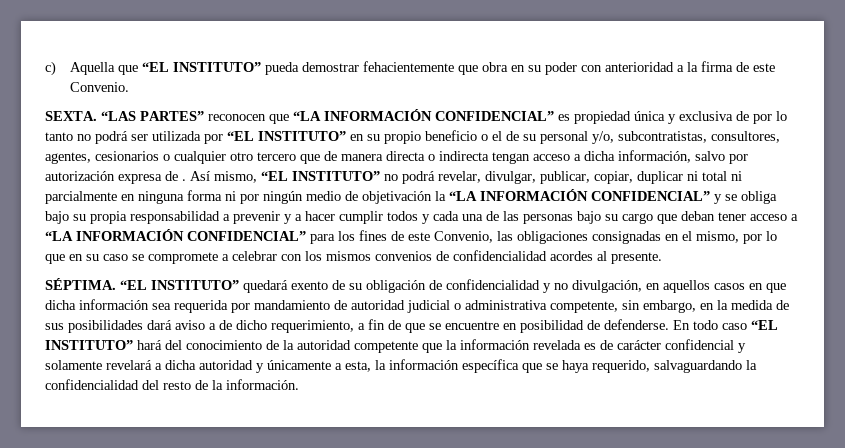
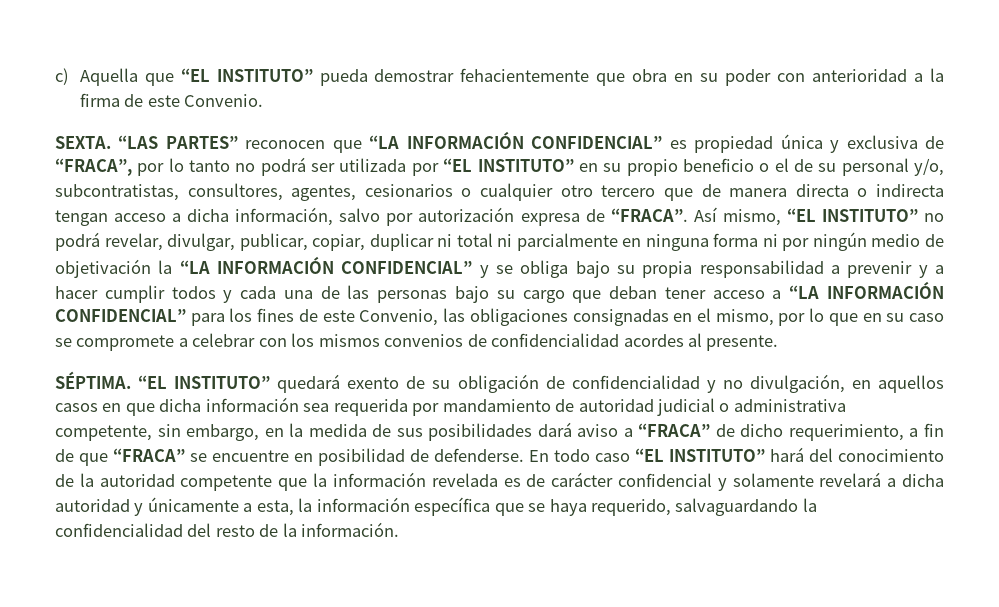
- “LAS PARTES” reconocen que “LA INFORMACIÓN CONFIDENCIAL” es propiedad única y exclusiva de por lo tanto no podrá ser utilizada por “EL INSTITUTO” en su propio beneficio o el de su personal y/o, subcontratistas, consultores, agentes, cesionarios o cualquier otro tercero que de manera directa o indirecta tengan acceso a dicha información, salvo por autorización expresa de .
+ “LAS PARTES” reconocen que “LA INFORMACIÓN CONFIDENCIAL” es propiedad única y exclusiva de “FRACA”, por lo tanto no podrá ser utilizada por “EL INSTITUTO” en su propio beneficio o el de su personal y/o, subcontratistas, consultores, agentes, cesionarios o cualquier otro tercero que de manera directa o indirecta tengan acceso a dicha información, salvo por autorización expresa de “FRACA”.
- “EL INSTITUTO” quedará exento de su obligación de confidencialidad y no divulgación, en aquellos casos en que dicha información sea requerida por mandamiento de autoridad judicial o administrativa competente, sin embargo, en la medida de sus posibilidades dará aviso a de dicho requerimiento, a fin de que se encuentre en posibilidad de defenderse.
+ “EL INSTITUTO” quedará exento de su obligación de confidencialidad y no divulgación, en aquellos casos en que dicha información sea requerida por mandamiento de autoridad judicial o administrativa competente, sin embargo, en la medida de sus posibilidades dará aviso a “FRACA” de dicho requerimiento, a fin de que “FRACA” se encuentre en posibilidad de defenderse.

